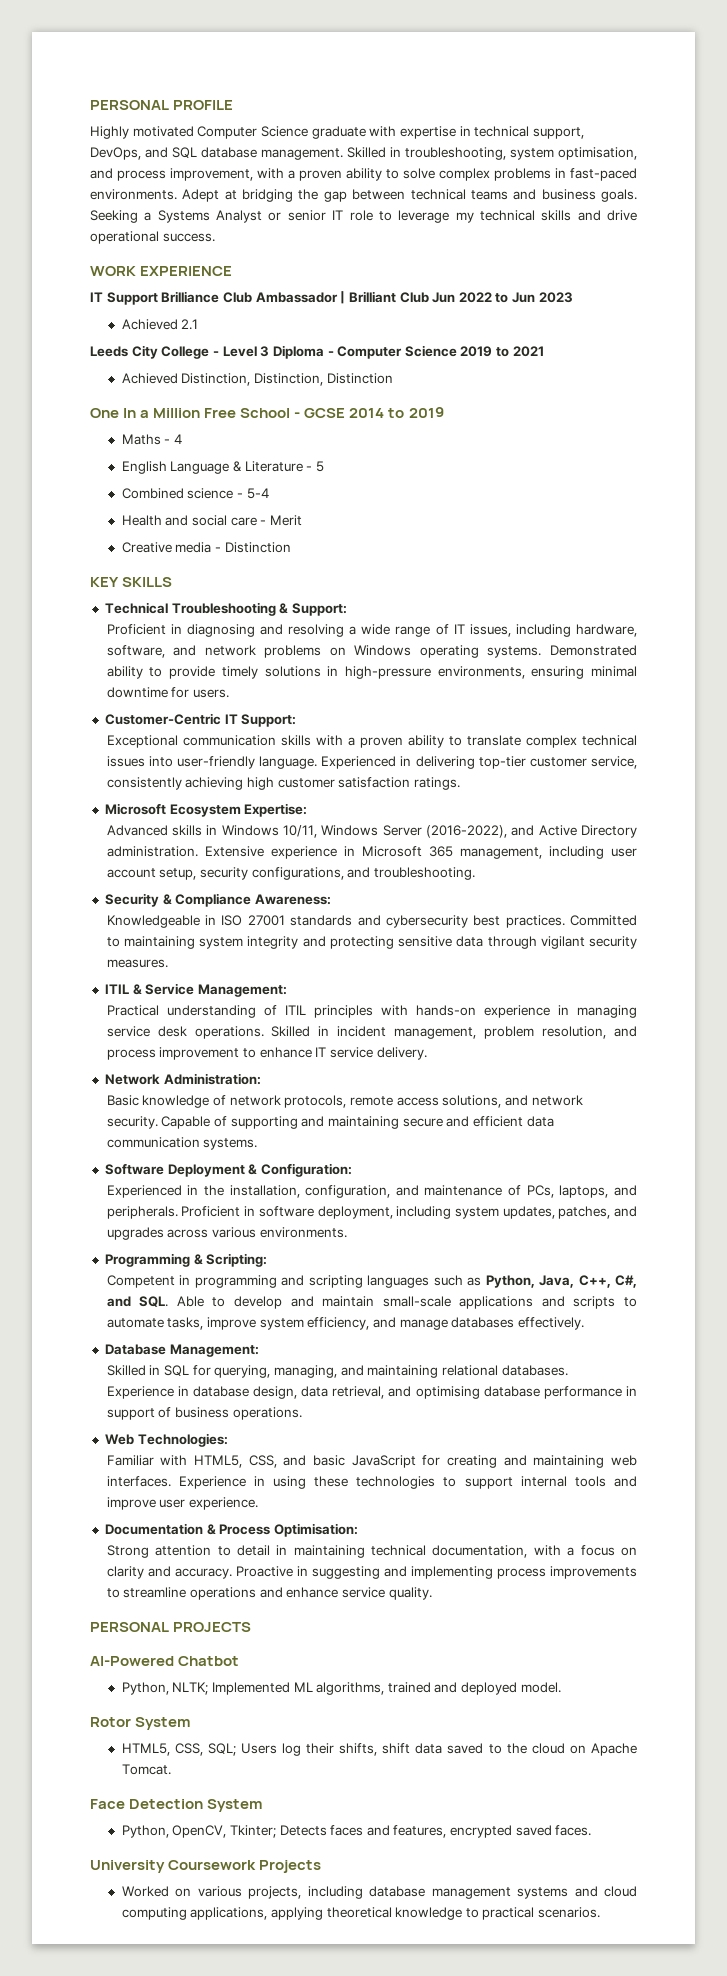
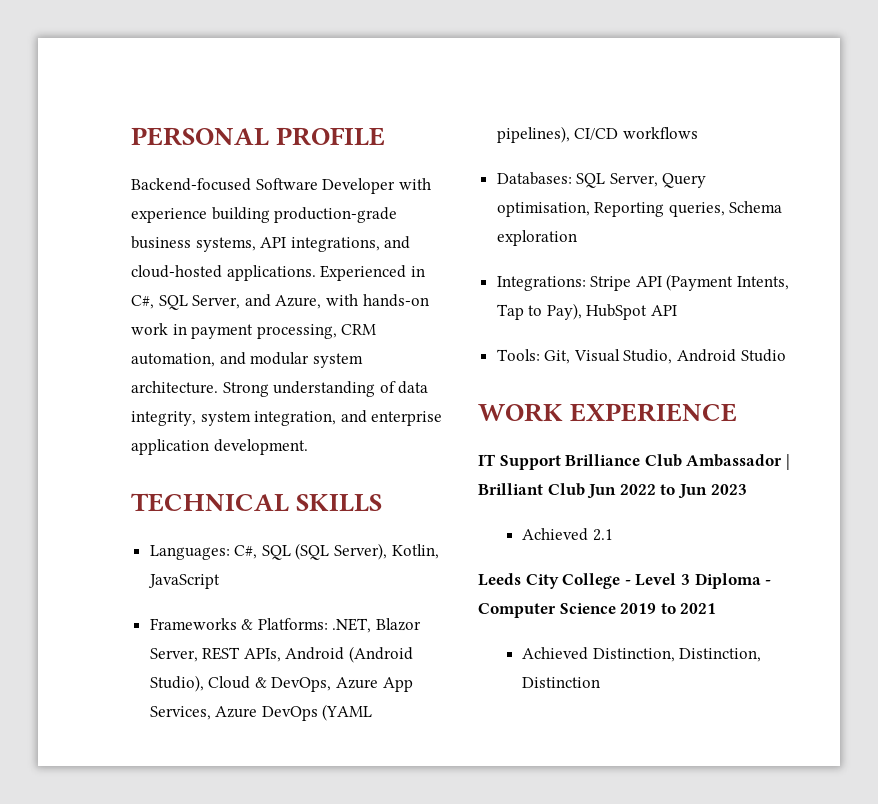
- Highly motivated Computer Science graduate with expertise in technical support, DevOps, and SQL database management. Skilled in troubleshooting, system optimisation, and process improvement, with a proven ability to solve complex problems in fast-paced environments. Adept at bridging the gap between technical teams and business goals. Seeking a Systems Analyst or senior IT role to leverage my technical skills and drive operational success.
+ Backend-focused Software Developer with experience building production-grade business systems, API integrations, and cloud-hosted applications. Experienced in C#, SQL Server, and Azure, with hands-on work in payment processing, CRM automation, and modular system architecture. Strong understanding of data integrity, system integration, and enterprise application development.
+ TECHNICAL SKILLS
+ Languages: C#, SQL (SQL Server), Kotlin, JavaScript
+ Frameworks & Platforms: .NET, Blazor Server, REST APIs, Android (Android Studio), Cloud & DevOps, Azure App Services, Azure DevOps (YAML pipelines), CI/CD workflows
+ Databases: SQL Server, Query optimisation, Reporting queries, Schema exploration
+ Integrations: Stripe API (Payment Intents, Tap to Pay), HubSpot API
+ Tools: Git, Visual Studio, Android Studio
- One In a Million Free School - GCSE 2014 to 2019
- Maths - 4
- English Language & Literature - 5
- Combined science - 5-4
- Health and social care - Merit
- Creative media - Distinction
- KEY SKILLS
- Technical Troubleshooting & Support:
- Proficient in diagnosing and resolving a wide range of IT issues, including hardware, software, and network problems on Windows operating systems. Demonstrated ability to provide timely solutions in high-pressure environments, ensuring minimal downtime for users.
- Customer-Centric IT Support:
- Exceptional communication skills with a proven ability to translate complex technical issues into user-friendly language. Experienced in delivering top-tier customer service, consistently achieving high customer satisfaction ratings.
- Microsoft Ecosystem Expertise:
- Advanced skills in Windows 10/11, Windows Server (2016-2022), and Active Directory administration. Extensive experience in Microsoft 365 management, including user account setup, security configurations, and troubleshooting.
- Security & Compliance Awareness:
- Knowledgeable in ISO 27001 standards and cybersecurity best practices. Committed to maintaining system integrity and protecting sensitive data through vigilant security measures.
- ITIL & Service Management:
- Practical understanding of ITIL principles with hands-on experience in managing service desk operations. Skilled in incident management, problem resolution, and process improvement to enhance IT service delivery.
- Network Administration:
- Basic knowledge of network protocols, remote access solutions, and network security. Capable of supporting and maintaining secure and efficient data communication systems.
- Software Deployment & Configuration:
- Experienced in the installation, configuration, and maintenance of PCs, laptops, and peripherals. Proficient in software deployment, including system updates, patches, and upgrades across various environments.
- Programming & Scripting:
- Competent in programming and scripting languages such as Python, Java, C++, C#, and SQL. Able to develop and maintain small-scale applications and scripts to automate tasks, improve system efficiency, and manage databases effectively.
- Database Management:
- Skilled in SQL for querying, managing, and maintaining relational databases. Experience in database design, data retrieval, and optimising database performance in support of business operations.
- Web Technologies:
- Familiar with HTML5, CSS, and basic JavaScript for creating and maintaining web interfaces. Experience in using these technologies to support internal tools and improve user experience.
- Documentation & Process Optimisation:
- Strong attention to detail in maintaining technical documentation, with a focus on clarity and accuracy. Proactive in suggesting and implementing process improvements to streamline operations and enhance service quality.
- PERSONAL PROJECTS
- AI-Powered Chatbot
- Python, NLTK; Implemented ML algorithms, trained and deployed model.
- Rotor System
- HTML5, CSS, SQL; Users log their shifts, shift data saved to the cloud on Apache Tomcat.
- Face Detection System
- Python, OpenCV, Tkinter; Detects faces and features, encrypted saved faces.
- University Coursework Projects
- Worked on various projects, including database management systems and cloud computing applications, applying theoretical knowledge to practical scenarios.

